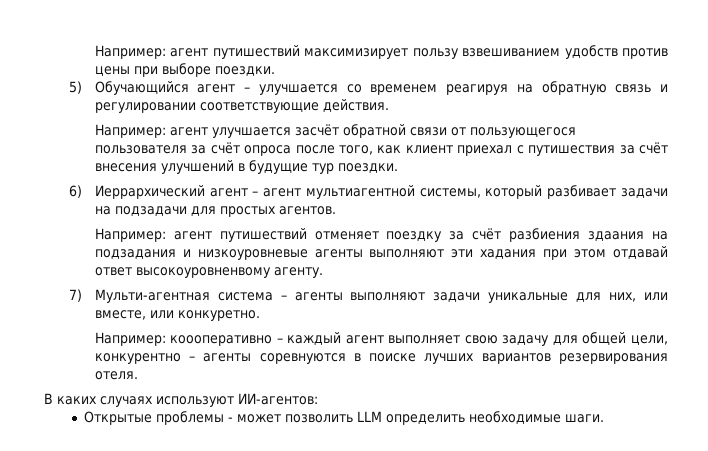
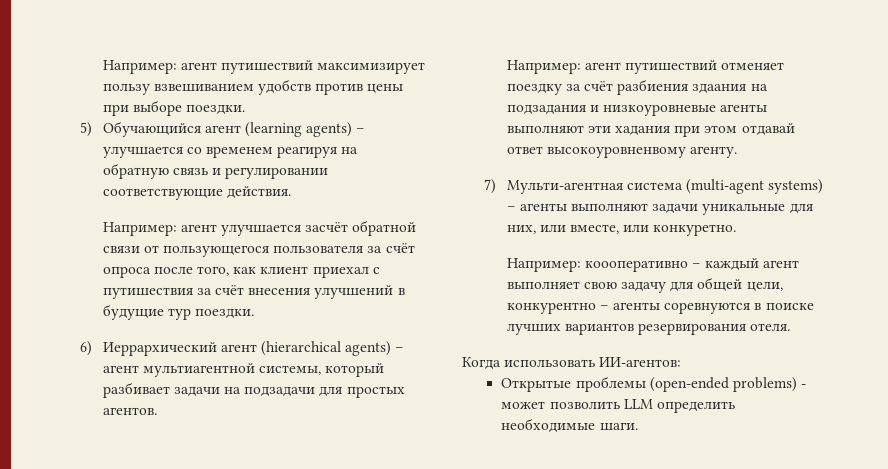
- 5) Обучающийся агент – улучшается со временем реагируя на обратную связь и регулировании соответствующие действия.
+ 5) Обучающийся агент (learning agents) – улучшается со временем реагируя на обратную связь и регулировании соответствующие действия.
- 6) Иеррархический агент – агент мультиагентной системы, который разбивает задачи на подзадачи для простых агентов.
+ 6) Иеррархический агент (hierarchical agents) – агент мультиагентной системы, который разбивает задачи на подзадачи для простых агентов.
- 7) Мульти-агентная система – агенты выполняют задачи уникальные для них, или вместе, или конкуретно.
+ 7) Мульти-агентная система (multi-agent systems) – агенты выполняют задачи уникальные для них, или вместе, или конкуретно.
- В каких случаях используют ИИ-агентов:
+ Когда использовать ИИ-агентов:
- Открытые проблемы - может позволить LLM определить необходимые шаги.
+ Открытые проблемы (open-ended problems) - может позволить LLM определить необходимые шаги.

